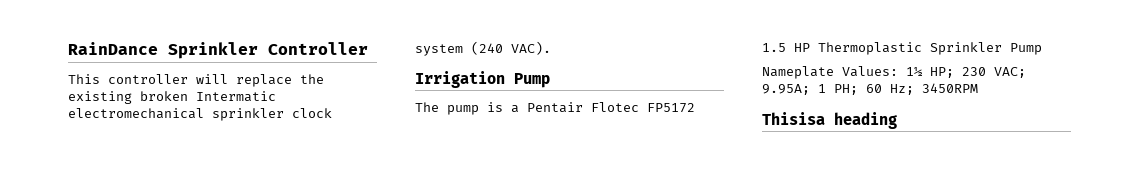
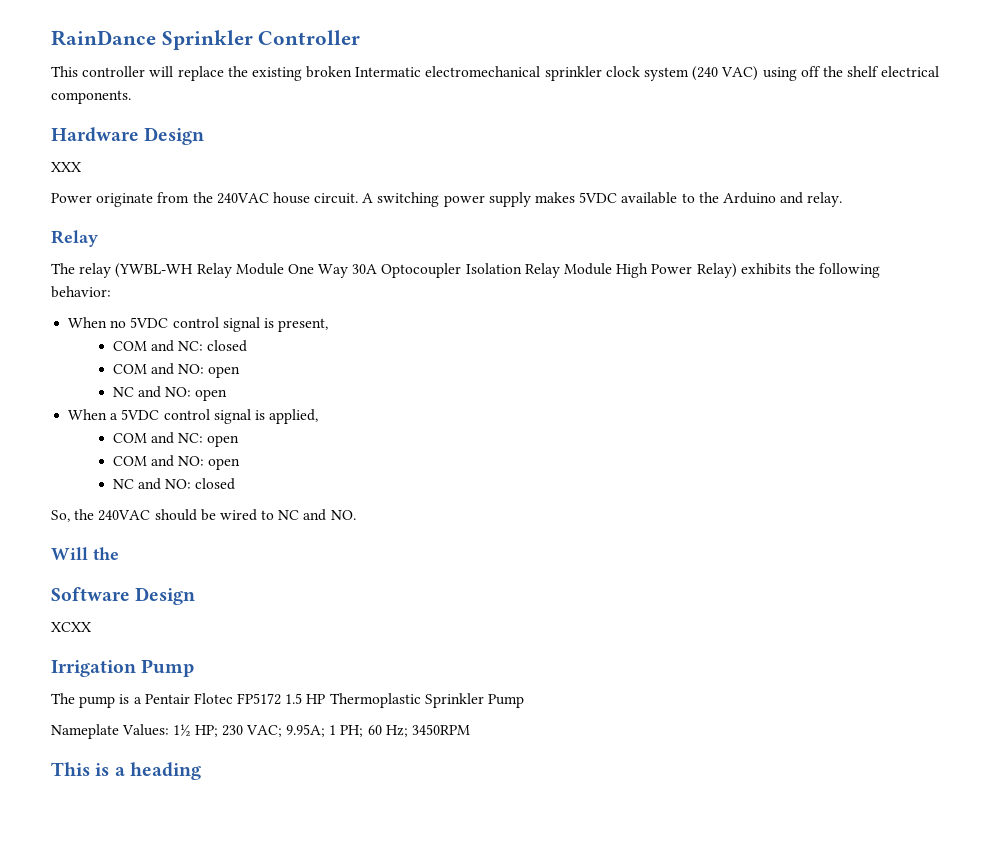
- This controller will replace the existing broken Intermatic electromechanical sprinkler clock system (240 VAC).
+ This controller will replace the existing broken Intermatic electromechanical sprinkler clock system (240 VAC) using off the shelf electrical components.
+ Hardware Design
+ XXX
+ Power originate from the 240VAC house circuit. A switching power supply makes 5VDC available to the Arduino and relay.
+ Relay
+ The relay (YWBL-WH Relay Module One Way 30A Optocoupler Isolation Relay Module High Power Relay) exhibits the following behavior:
+ When no 5VDC control signal is present,
+ COM and NC: closed
+ COM and NO: open
+ NC and NO: open
+ When a 5VDC control signal is applied,
+ COM and NC: open
+ COM and NO: open
+ NC and NO: closed
+ So, the 240VAC should be wired to NC and NO.
+ Will the
+ Software Design
+ XCXX
- Thisisa heading
+ This is a heading

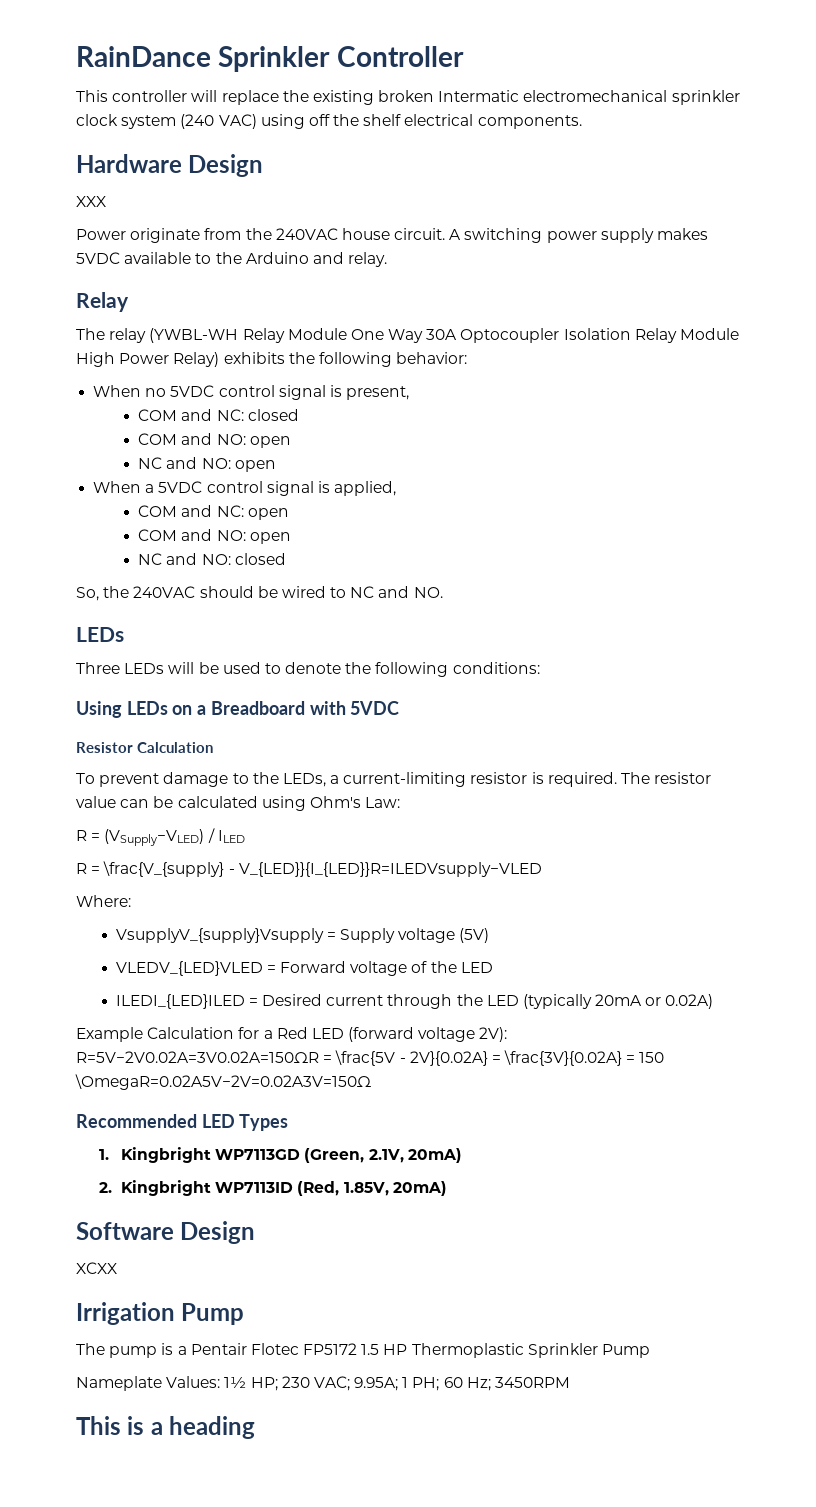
  So, the 240VAC should be wired to NC and NO.
- Will the
+ LEDs
+ Three LEDs will be used to denote the following conditions:
+ Using LEDs on a Breadboard with 5VDC
+ Resistor Calculation
+ To prevent damage to the LEDs, a current-limiting resistor is required. The resistor value can be calculated using Ohm's Law:
+ R = (VSupply−VLED) / ILED
+ R = \frac{V_{supply} - V_{LED}}{I_{LED}}R=ILEDVsupply−VLED
+ Where:
+ VsupplyV_{supply}Vsupply = Supply voltage (5V)
+ VLEDV_{LED}VLED = Forward voltage of the LED
+ ILEDI_{LED}ILED = Desired current through the LED (typically 20mA or 0.02A)
+ Example Calculation for a Red LED (forward voltage 2V): R=5V−2V0.02A=3V0.02A=150ΩR = \frac{5V - 2V}{0.02A} = \frac{3V}{0.02A} = 150 \OmegaR=0.02A5V−2V=0.02A3V=150Ω
+ Recommended LED Types
+ 1. Kingbright WP7113GD (Green, 2.1V, 20mA)
+ 2. Kingbright WP7113ID (Red, 1.85V, 20mA)

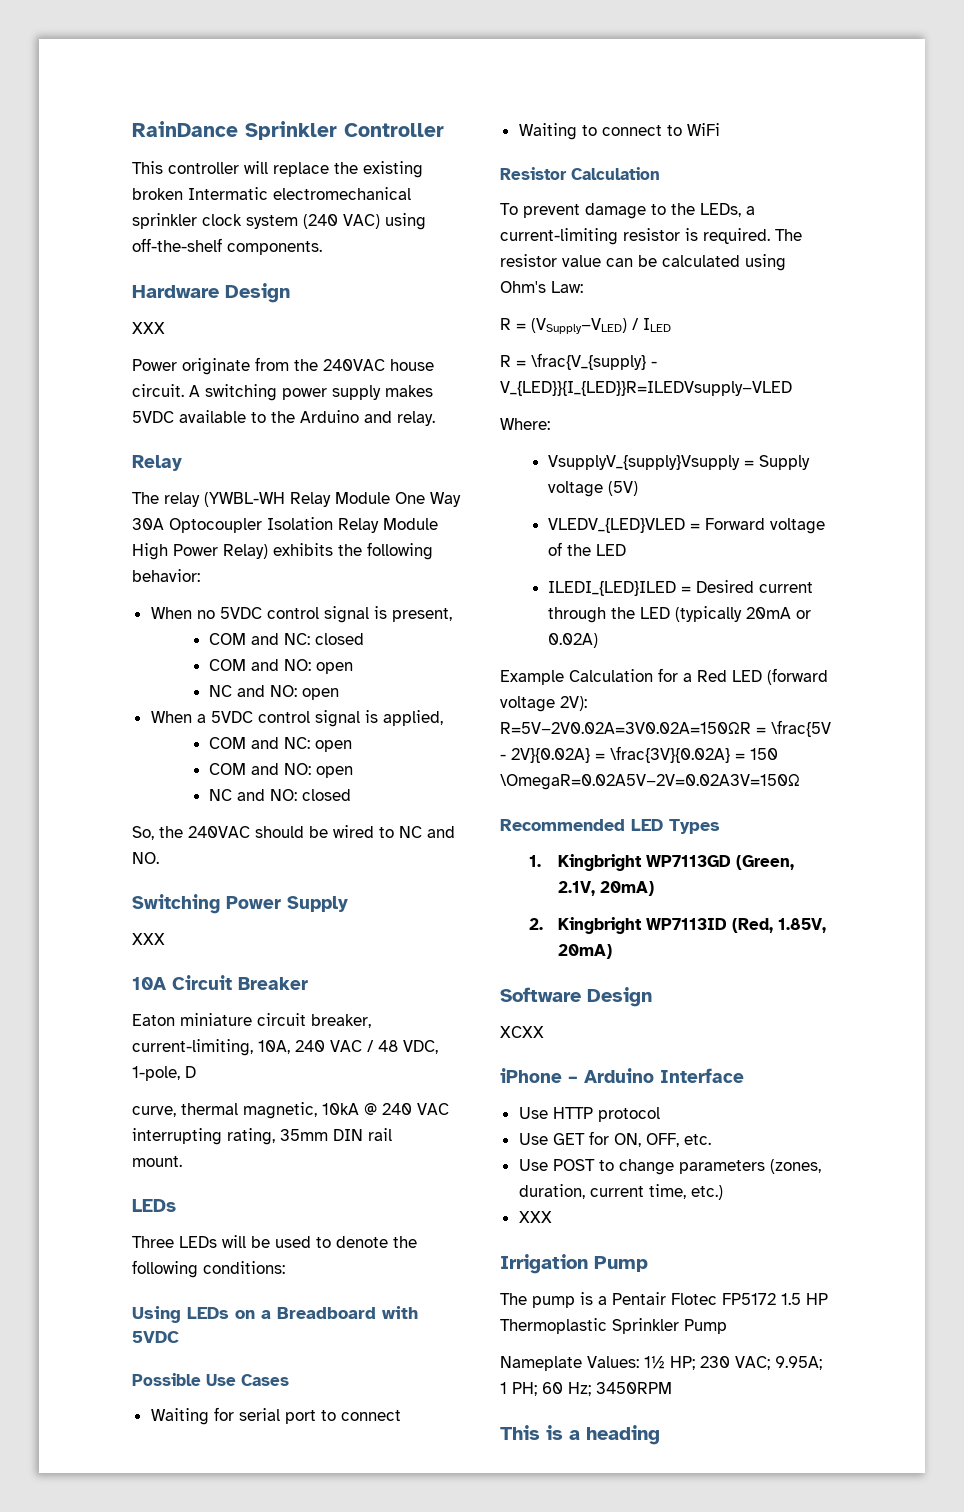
- This controller will replace the existing broken Intermatic electromechanical sprinkler clock system (240 VAC) using off the shelf electrical components.
+ This controller will replace the existing broken Intermatic electromechanical sprinkler clock system (240 VAC) using off-the-shelf components.
+ Switching Power Supply
+ XXX
+ 10A Circuit Breaker
+ Eaton miniature circuit breaker, current-limiting, 10A, 240 VAC / 48 VDC, 1-pole, D
+ curve, thermal magnetic, 10kA @ 240 VAC interrupting rating, 35mm DIN rail
+ mount.
+ Possible Use Cases
+ Waiting for serial port to connect
+ Waiting to connect to WiFi
+ iPhone – Arduino Interface
+ Use HTTP protocol
+ Use GET for ON, OFF, etc.
+ Use POST to change parameters (zones, duration, current time, etc.)
+ XXX

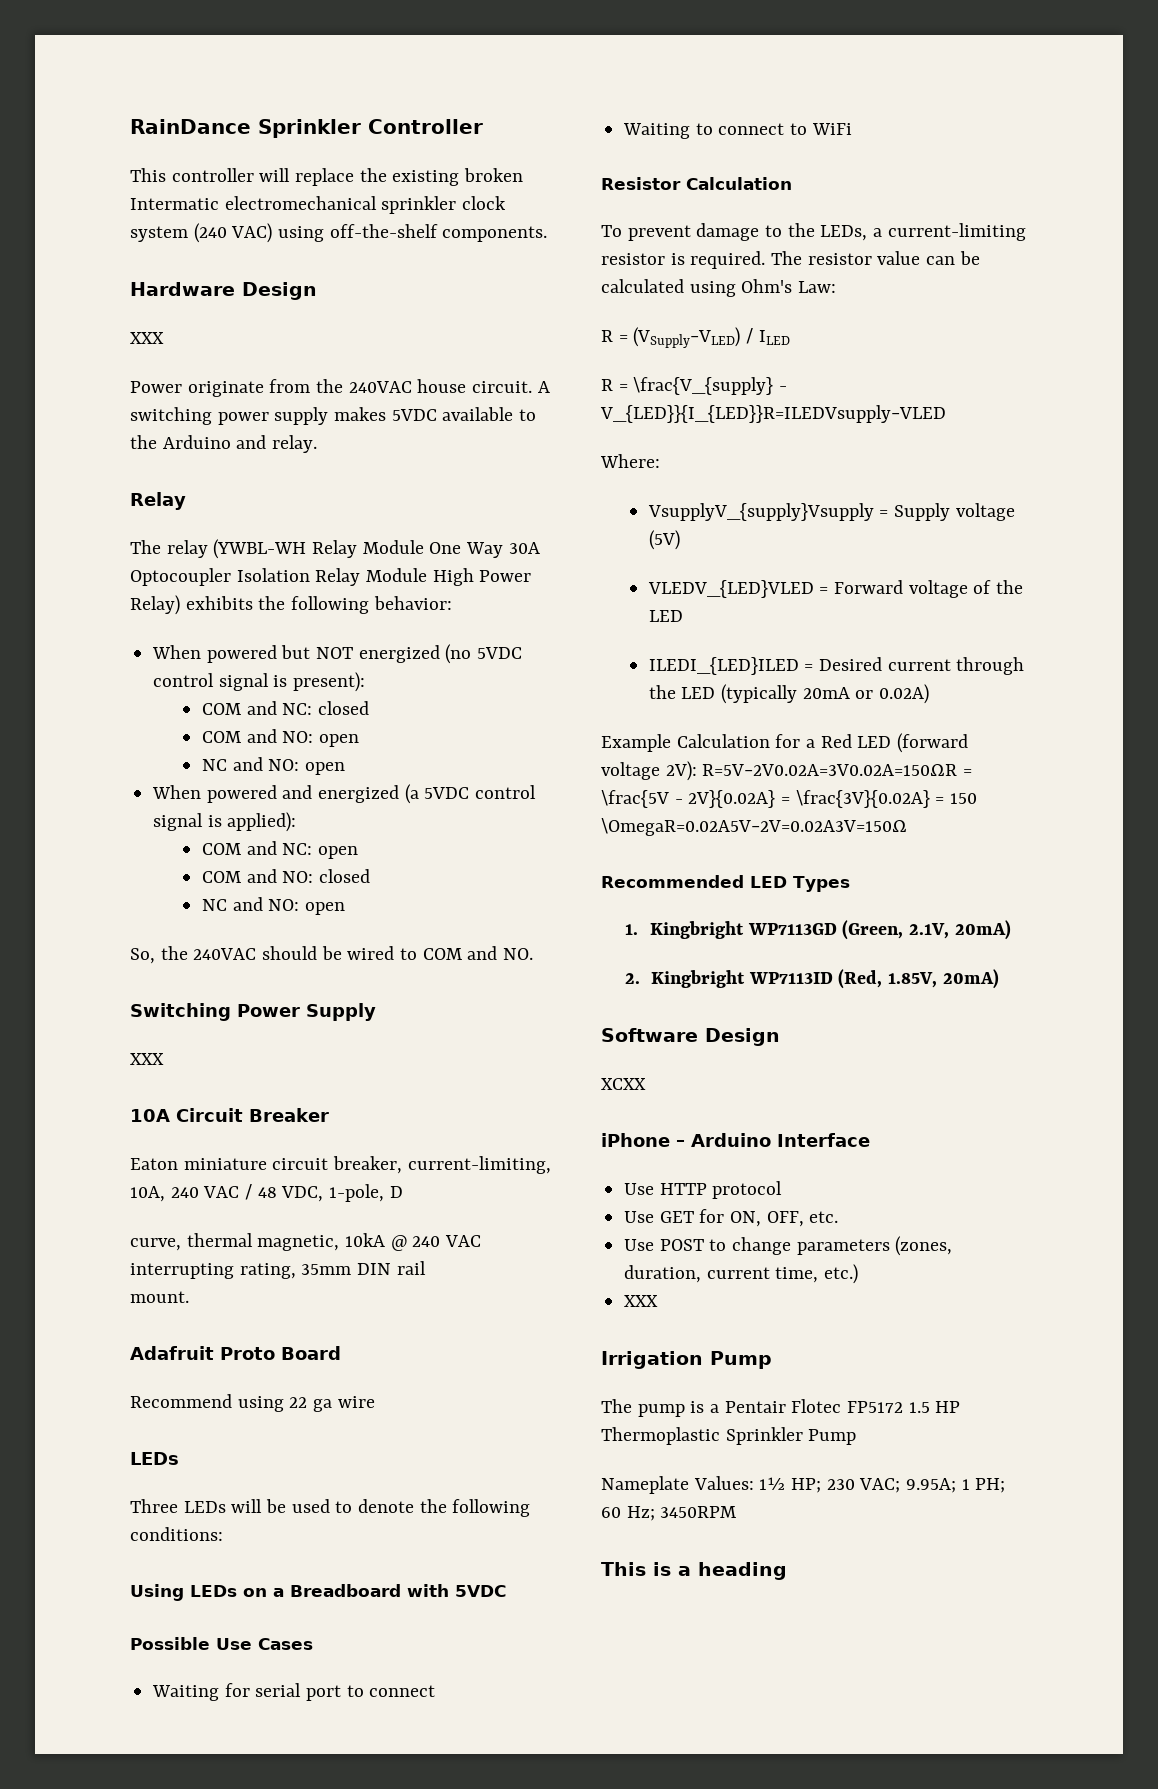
- When no 5VDC control signal is present,
+ When powered but NOT energized (no 5VDC control signal is present):
- When a 5VDC control signal is applied,
+ When powered and energized (a 5VDC control signal is applied):
  COM and NC: open
- COM and NO: open
- NC and NO: closed
+ COM and NO: closed
+ NC and NO: open
- So, the 240VAC should be wired to NC and NO.
+ So, the 240VAC should be wired to COM and NO.
+ Adafruit Proto Board
+ Recommend using 22 ga wire

